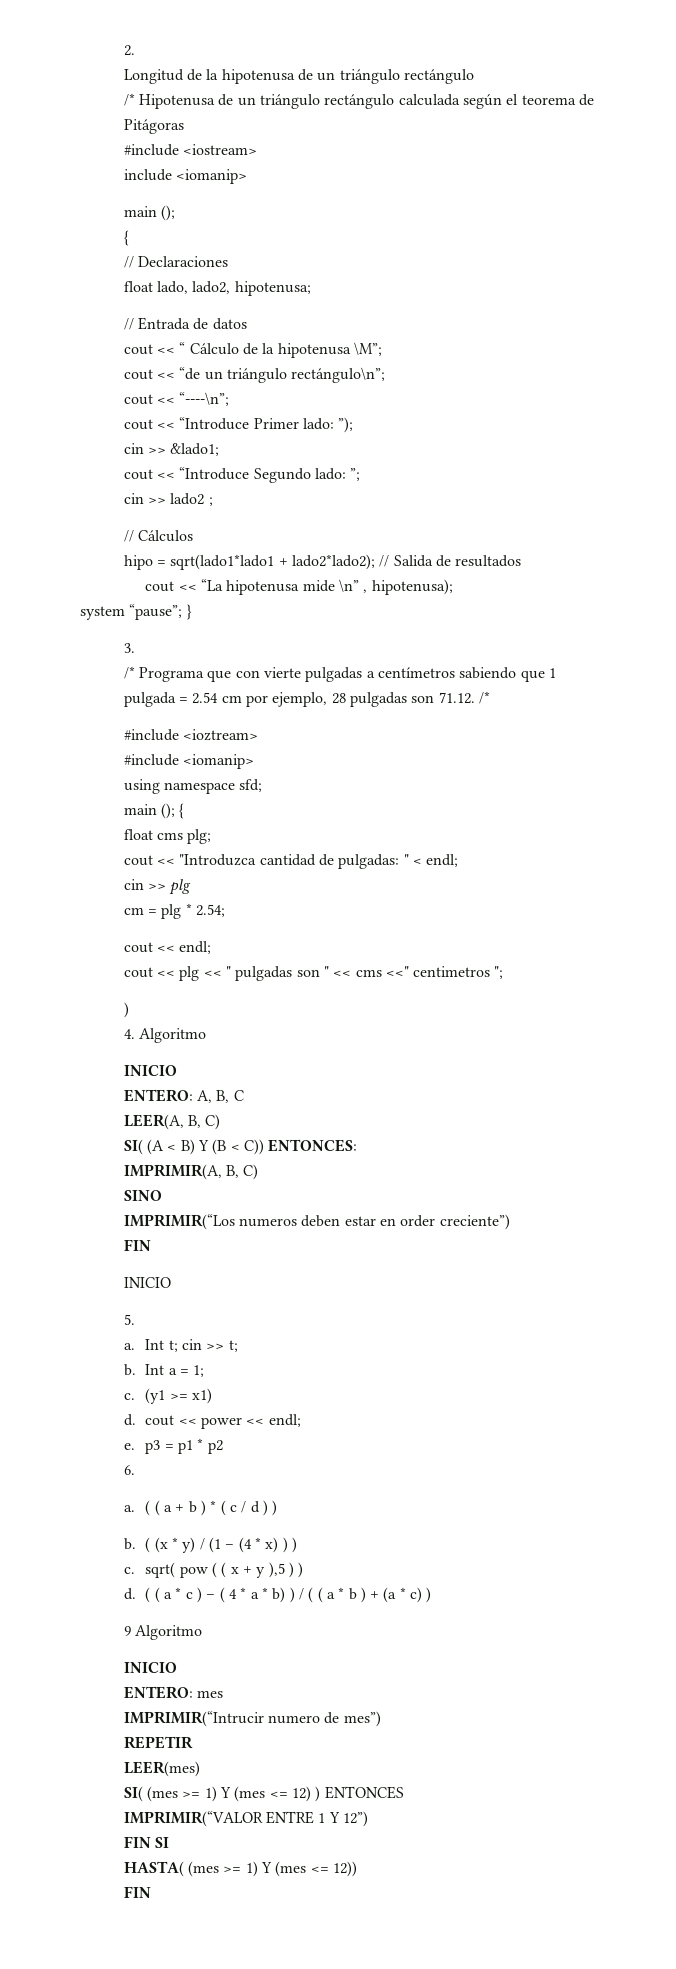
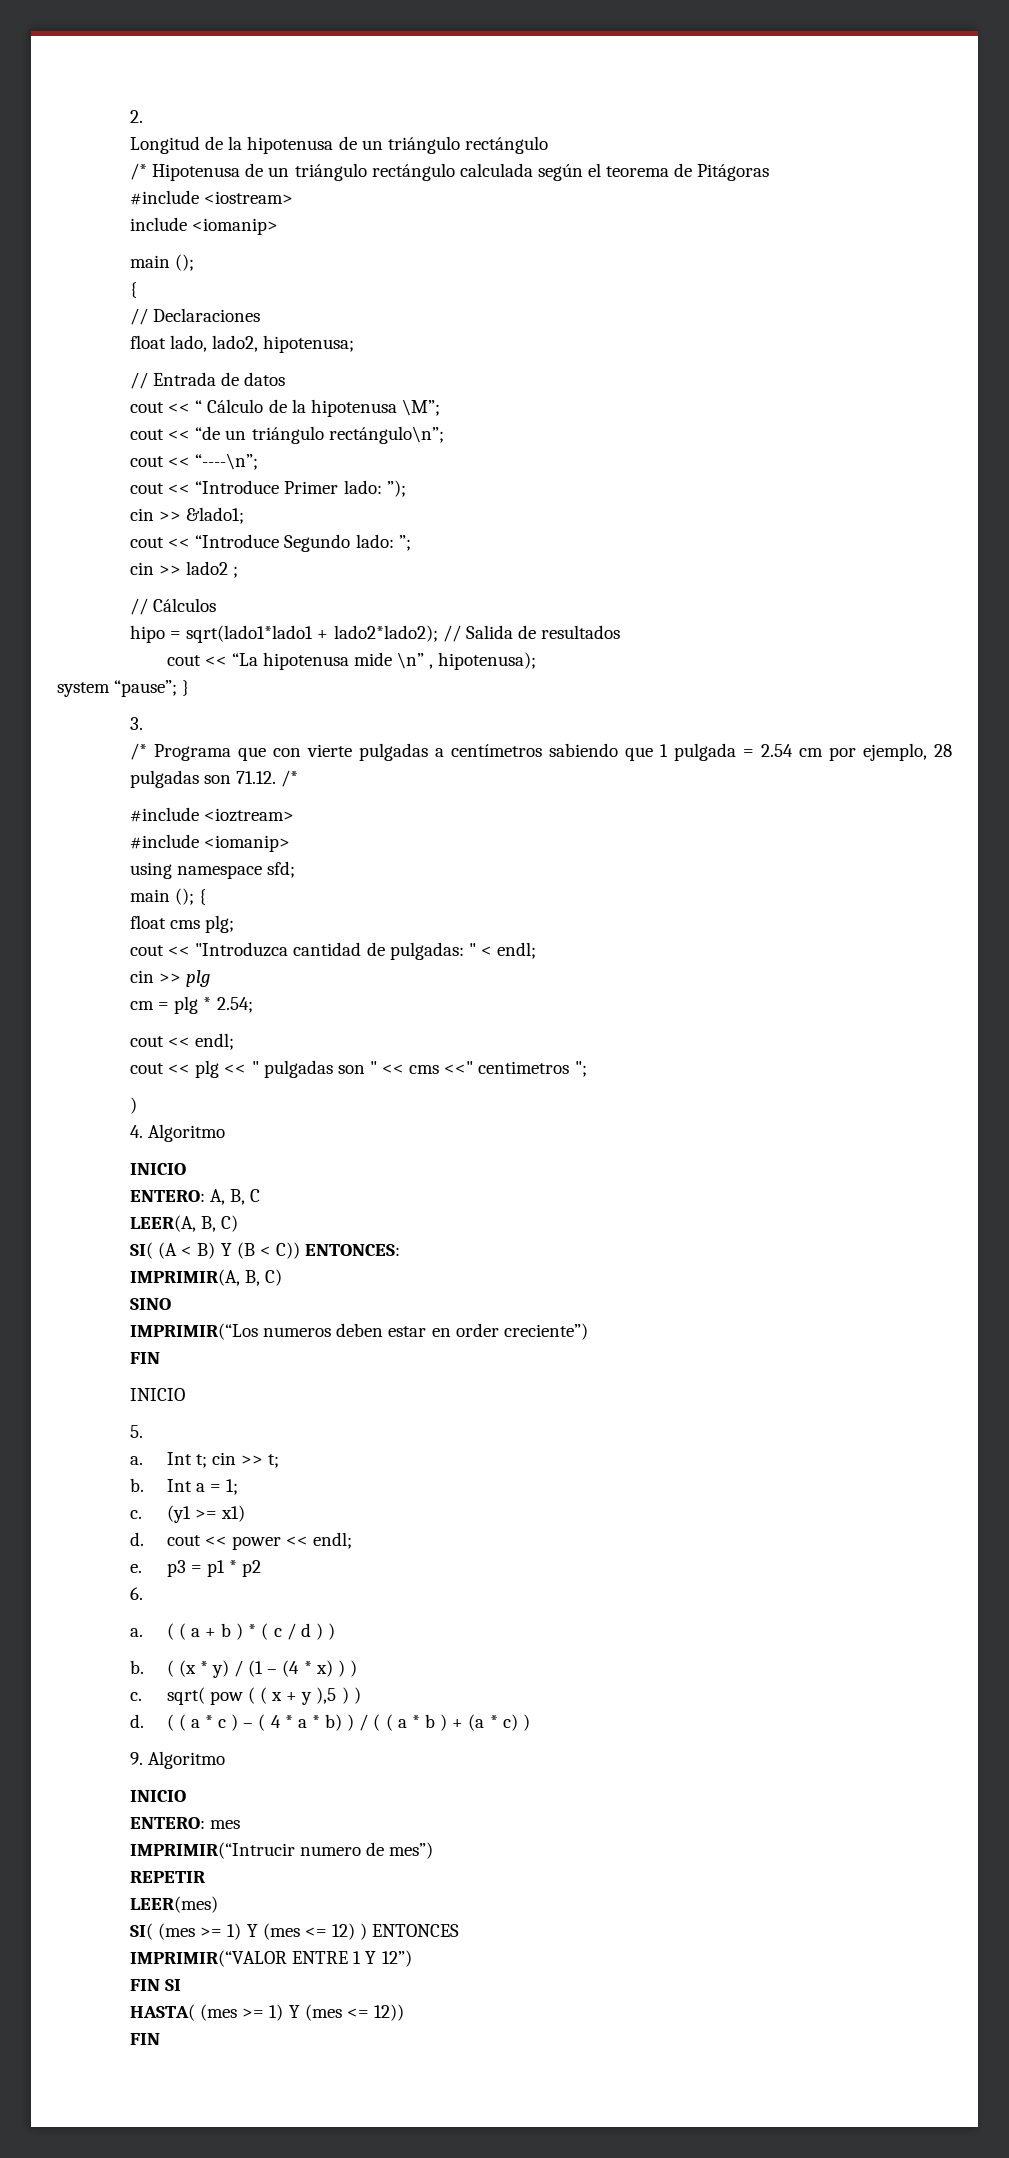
- 9 Algoritmo
+ 9. Algoritmo

